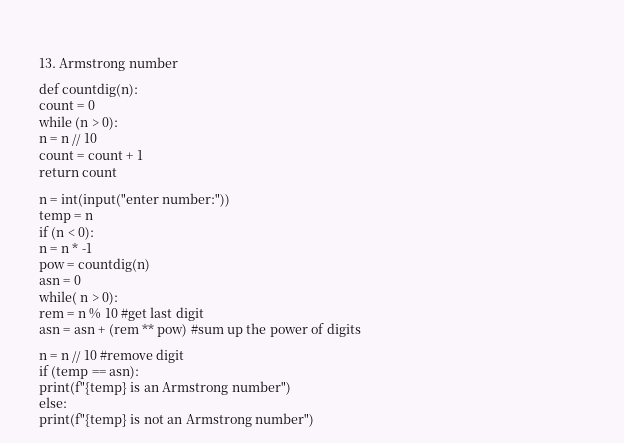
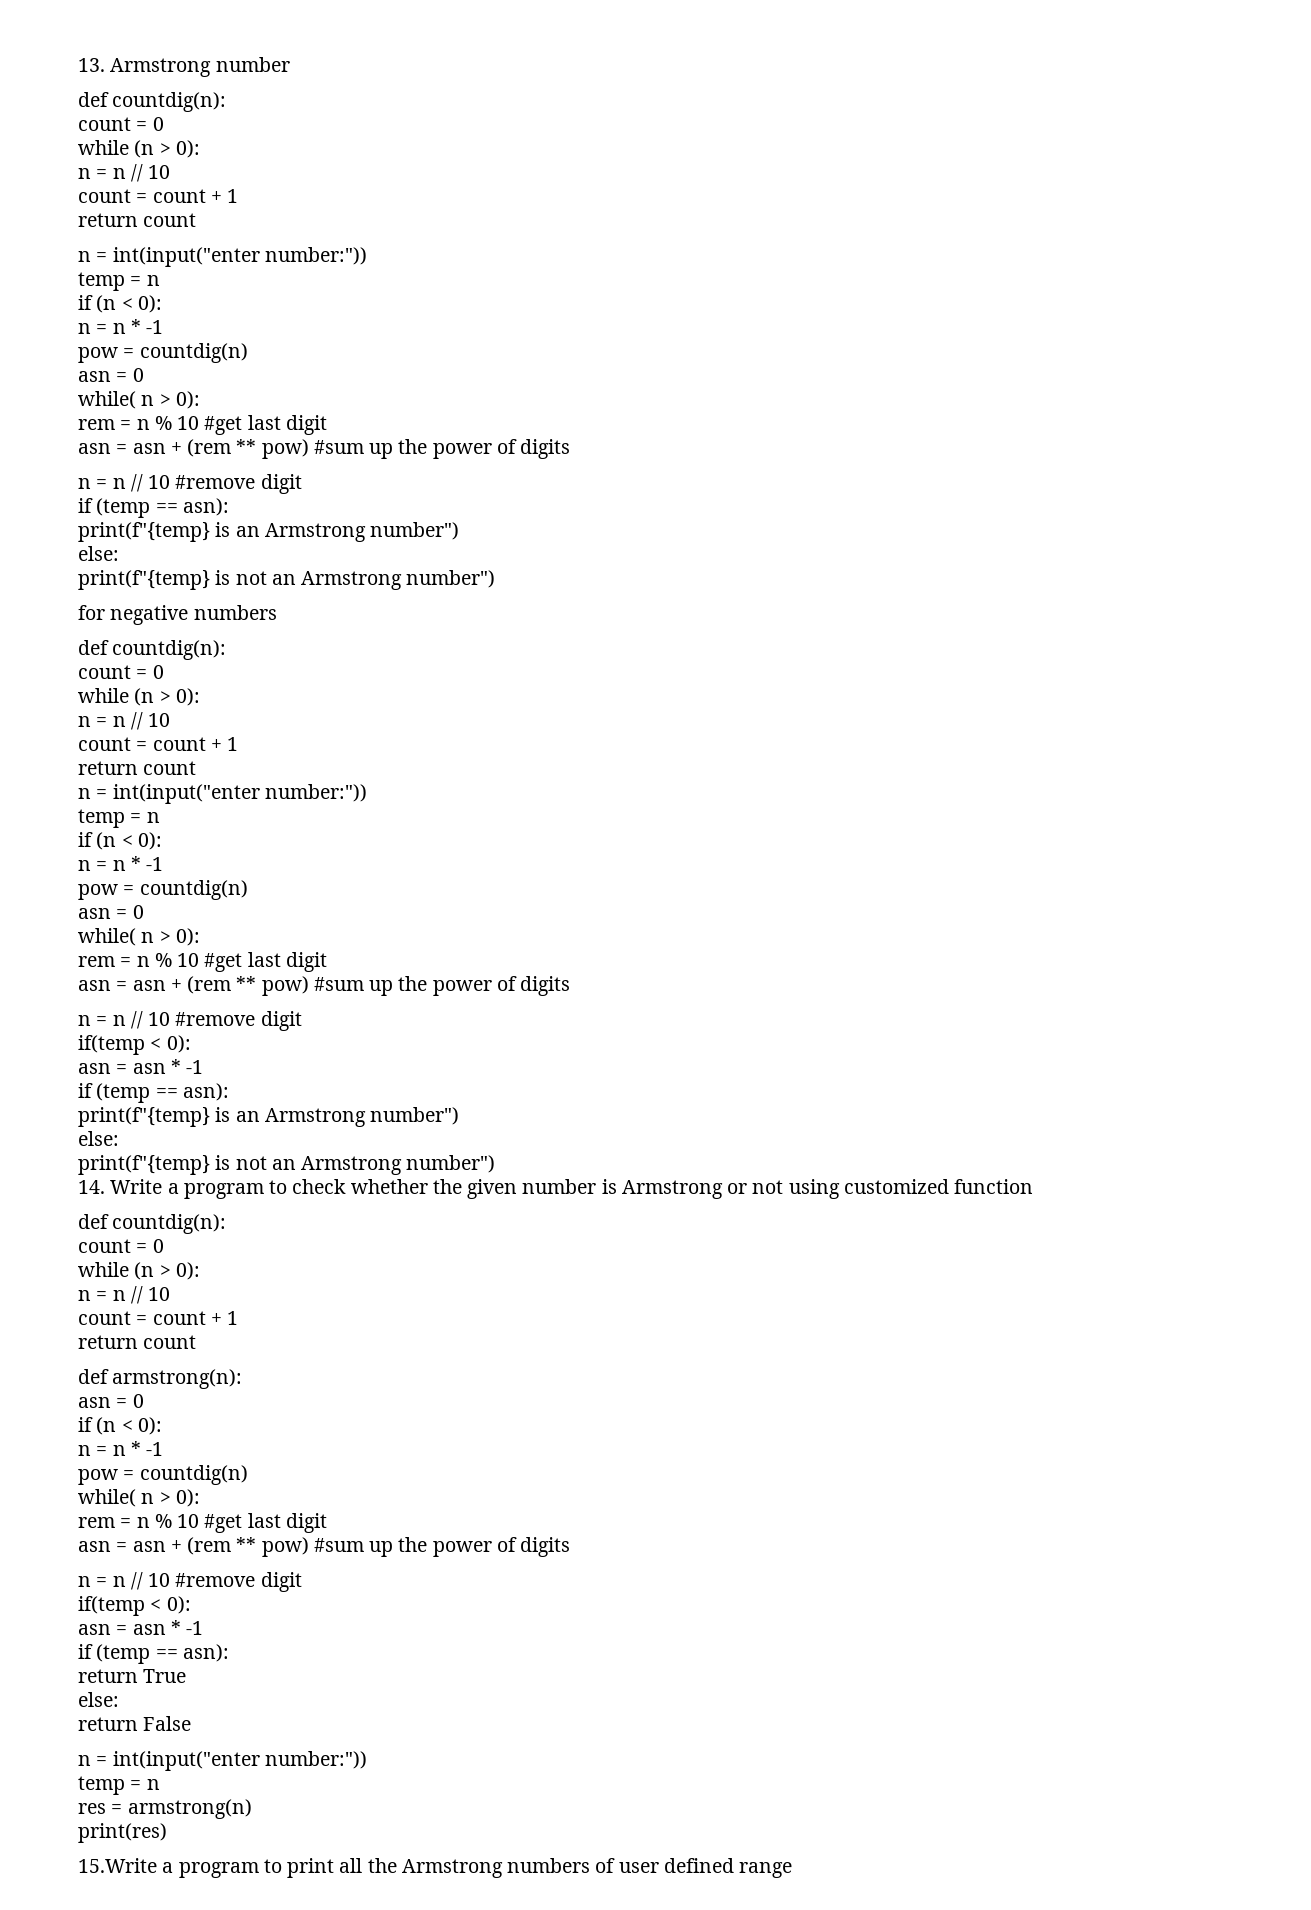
+ for negative numbers
+ def countdig(n):
+ count = 0
+ while (n > 0):
+ n = n // 10
+ count = count + 1
+ return count
+ n = int(input("enter number:"))
+ temp = n
+ if (n < 0):
+ n = n * -1
+ pow = countdig(n)
+ asn = 0
+ while( n > 0):
+ rem = n % 10 #get last digit
+ asn = asn + (rem ** pow) #sum up the power of digits
+ n = n // 10 #remove digit
+ if(temp < 0):
+ asn = asn * -1
+ if (temp == asn):
+ print(f"{temp} is an Armstrong number")
+ else:
+ print(f"{temp} is not an Armstrong number")
+ 14. Write a program to check whether the given number is Armstrong or not using customized function
+ def countdig(n):
+ count = 0
+ while (n > 0):
+ n = n // 10
+ count = count + 1
+ return count
+ def armstrong(n):
+ asn = 0
+ if (n < 0):
+ n = n * -1
+ pow = countdig(n)
+ while( n > 0):
+ rem = n % 10 #get last digit
+ asn = asn + (rem ** pow) #sum up the power of digits
+ n = n // 10 #remove digit
+ if(temp < 0):
+ asn = asn * -1
+ if (temp == asn):
+ return True
+ else:
+ return False
+ n = int(input("enter number:"))
+ temp = n
+ res = armstrong(n)
+ print(res)
+ 15.Write a program to print all the Armstrong numbers of user defined range

